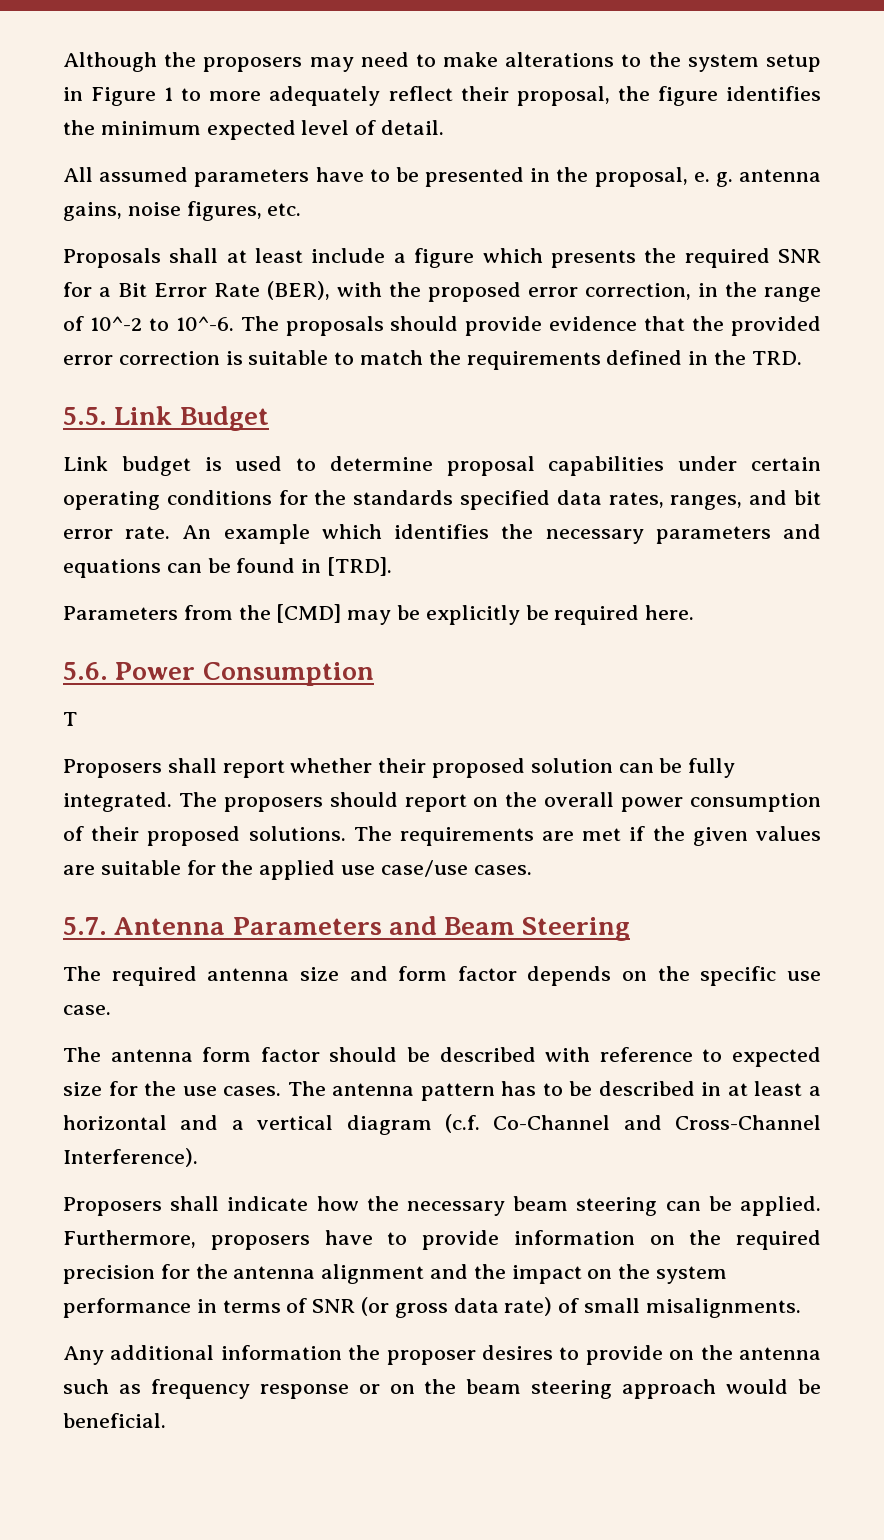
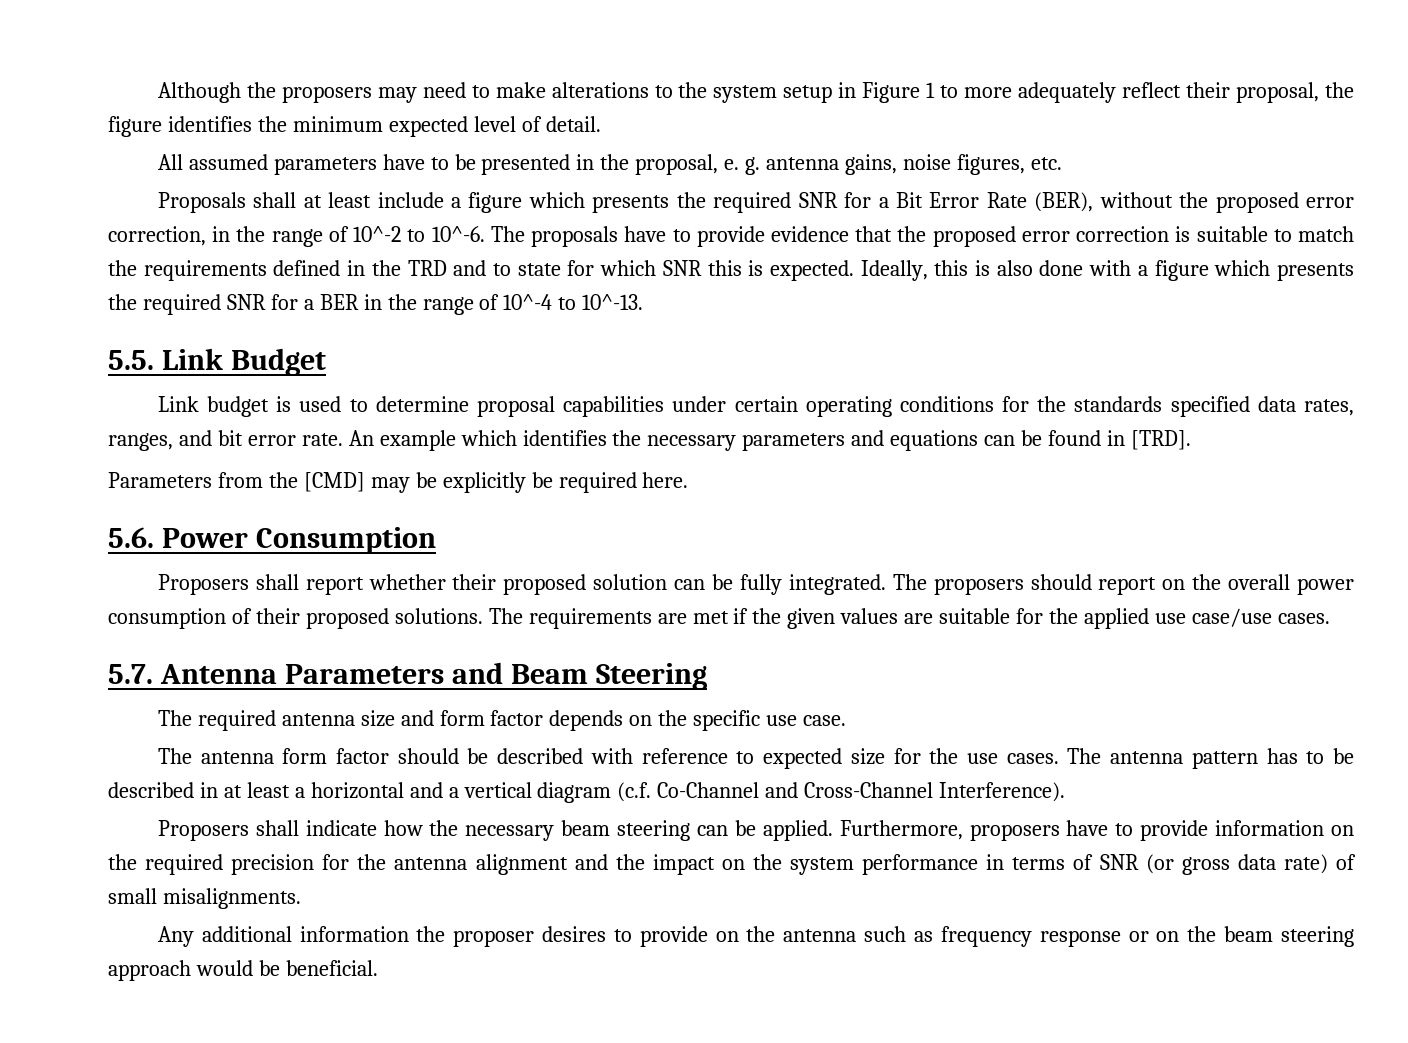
- Proposals shall at least include a figure which presents the required SNR for a Bit Error Rate (BER), with the proposed error correction, in the range of 10^-2 to 10^-6.
+ Proposals shall at least include a figure which presents the required SNR for a Bit Error Rate (BER), without the proposed error correction, in the range of 10^-2 to 10^-6.
- The proposals should provide evidence that the provided error correction is suitable to match the requirements defined in the TRD.
+ The proposals have to provide evidence that the proposed error correction is suitable to match the requirements defined in the TRD and to state for which SNR this is expected. Ideally, this is also done with a figure which presents the required SNR for a BER in the range of 10^-4 to 10^-13.
- T

